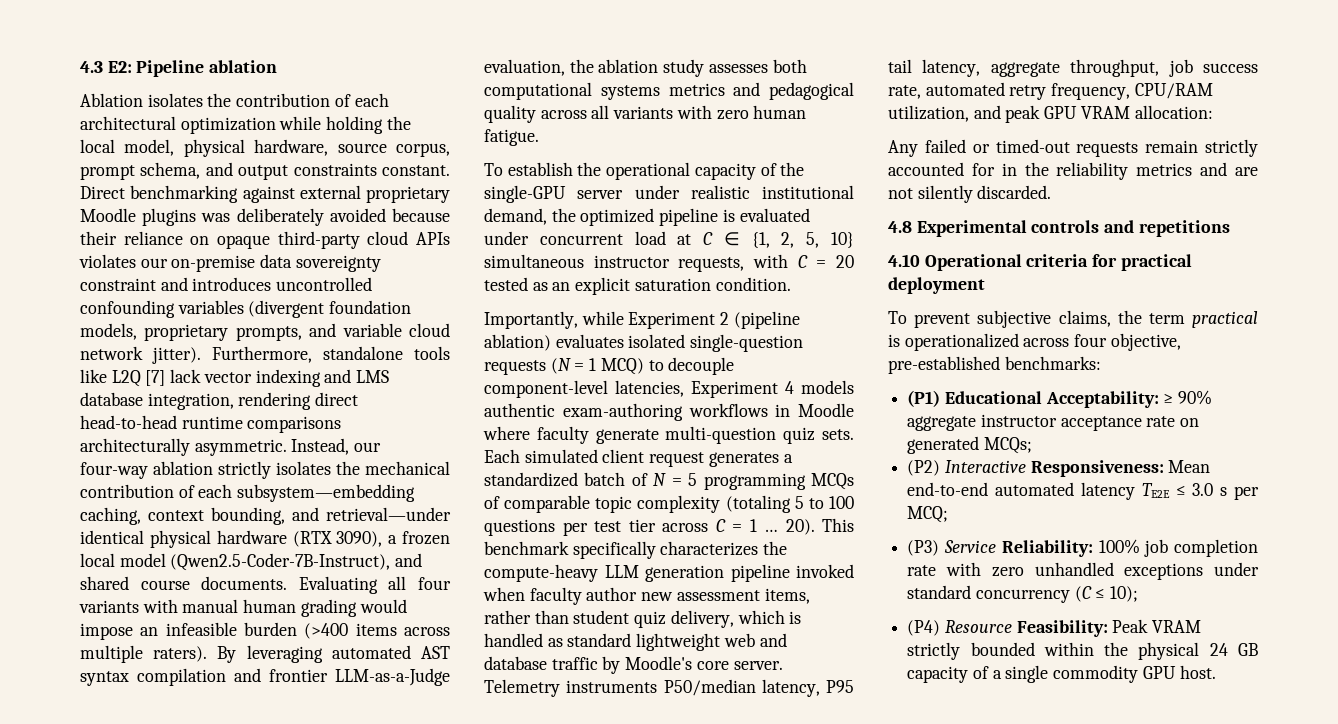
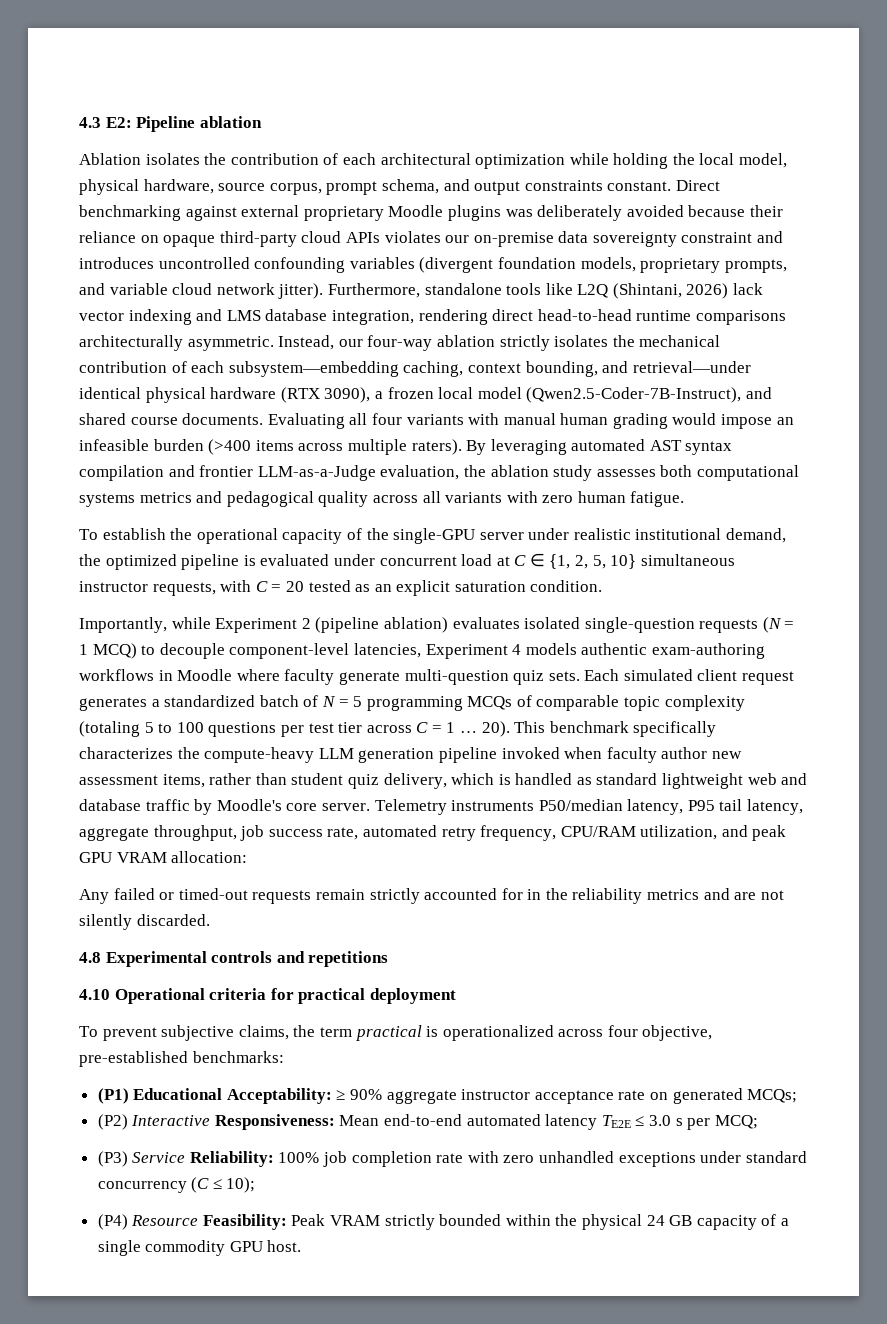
- Furthermore, standalone tools like L2Q [7] lack vector indexing and LMS database integration, rendering direct head-to-head runtime comparisons architecturally asymmetric.
+ Furthermore, standalone tools like L2Q (Shintani, 2026) lack vector indexing and LMS database integration, rendering direct head-to-head runtime comparisons architecturally asymmetric.

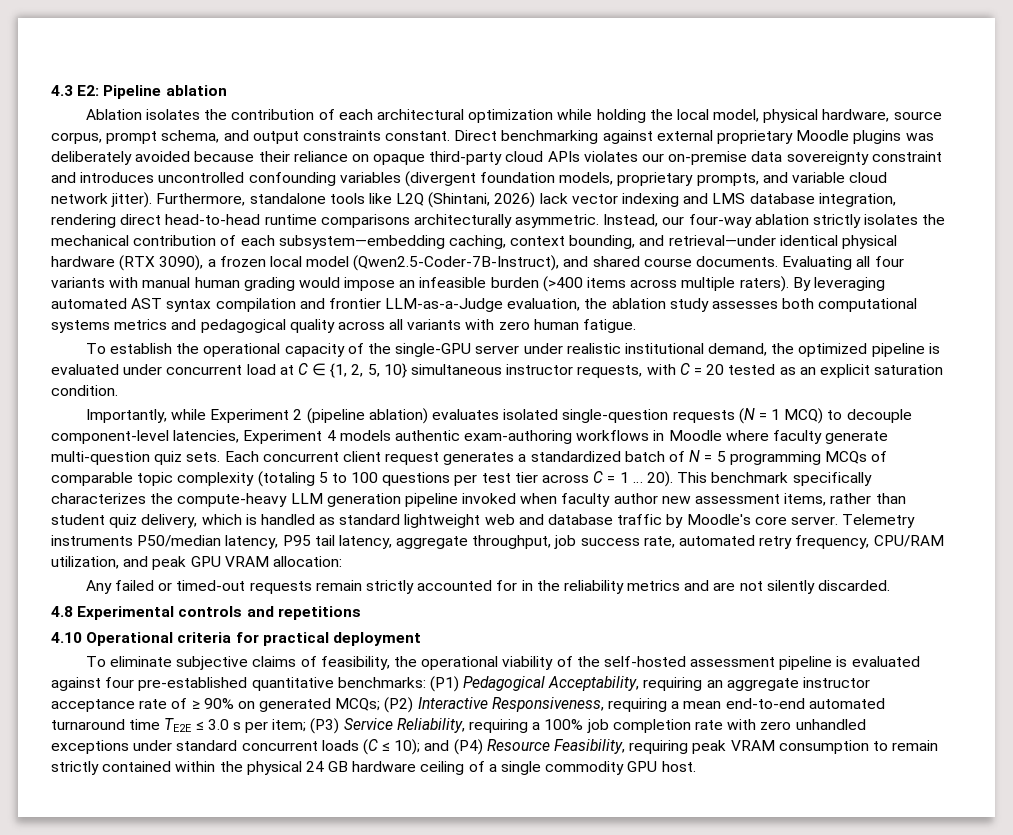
- Each simulated client request generates a standardized batch of N = 5 programming MCQs of comparable topic complexity (totaling 5 to 100 questions per test tier across C = 1 …
+ Each concurrent client request generates a standardized batch of N = 5 programming MCQs of comparable topic complexity (totaling 5 to 100 questions per test tier across C = 1 …
- To prevent subjective claims, the term practical is operationalized across four objective, pre-established benchmarks:
- (P1) Educational Acceptability: ≥ 90% aggregate instructor acceptance rate on generated MCQs;
- (P2) Interactive Responsiveness: Mean end-to-end automated latency TE2E ≤ 3.0 s per MCQ;
- (P3) Service Reliability: 100% job completion rate with zero unhandled exceptions under standard concurrency (C ≤ 10);
- (P4) Resource Feasibility: Peak VRAM strictly bounded within the physical 24 GB capacity of a single commodity GPU host.
+ To eliminate subjective claims of feasibility, the operational viability of the self-hosted assessment pipeline is evaluated against four pre-established quantitative benchmarks: (P1) Pedagogical Acceptability, requiring an aggregate instructor acceptance rate of ≥ 90% on generated MCQs; (P2) Interactive Responsiveness, requiring a mean end-to-end automated turnaround time TE2E ≤ 3.0 s per item; (P3) Service Reliability, requiring a 100% job completion rate with zero unhandled exceptions under standard concurrent loads (C ≤ 10); and (P4) Resource Feasibility, requiring peak VRAM consumption to remain strictly contained within the physical 24 GB hardware ceiling of a single commodity GPU host.

